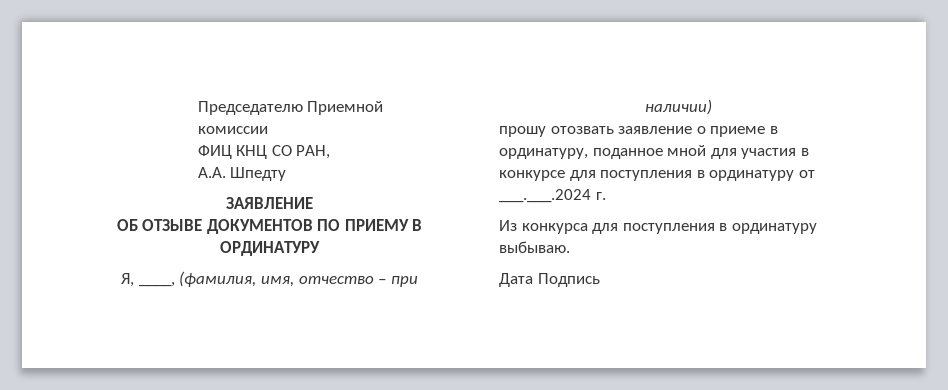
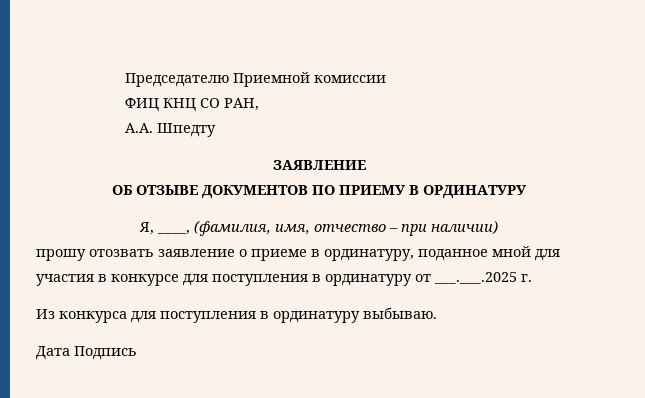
- прошу отозвать заявление о приеме в ординатуру, поданное мной для участия в конкурсе для поступления в ординатуру от ___.___.2024 г.
+ прошу отозвать заявление о приеме в ординатуру, поданное мной для участия в конкурсе для поступления в ординатуру от ___.___.2025 г.

